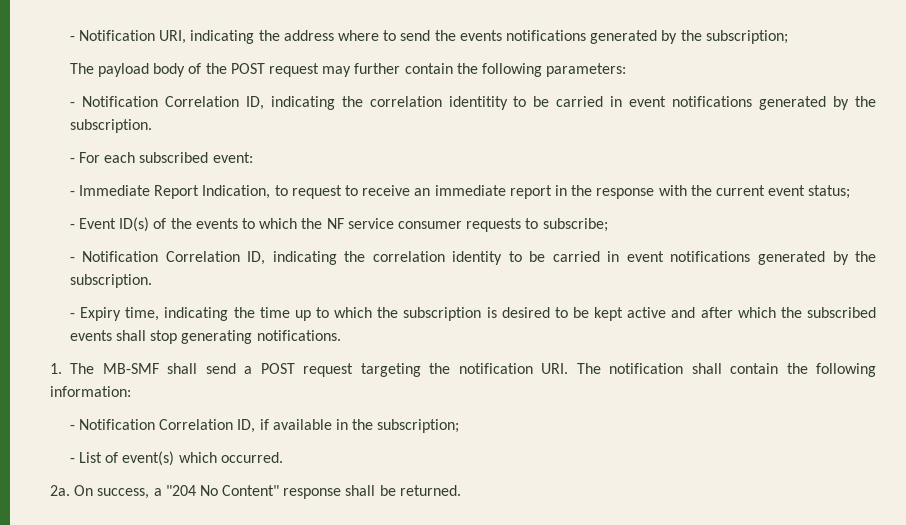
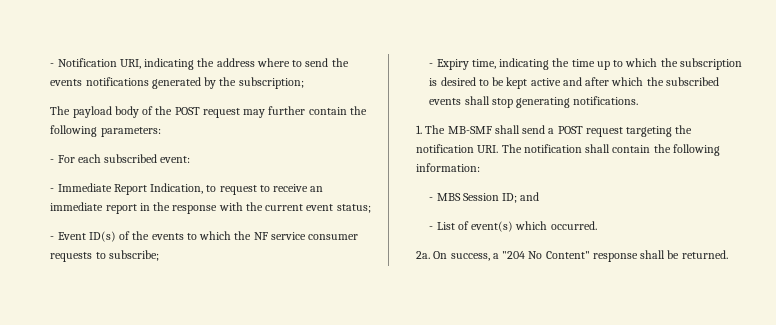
- - Notification Correlation ID, indicating the correlation identitity to be carried in event notifications generated by the subscription.
- - Notification Correlation ID, indicating the correlation identity to be carried in event notifications generated by the subscription.
- - Notification Correlation ID, if available in the subscription;
+ - MBS Session ID; and

